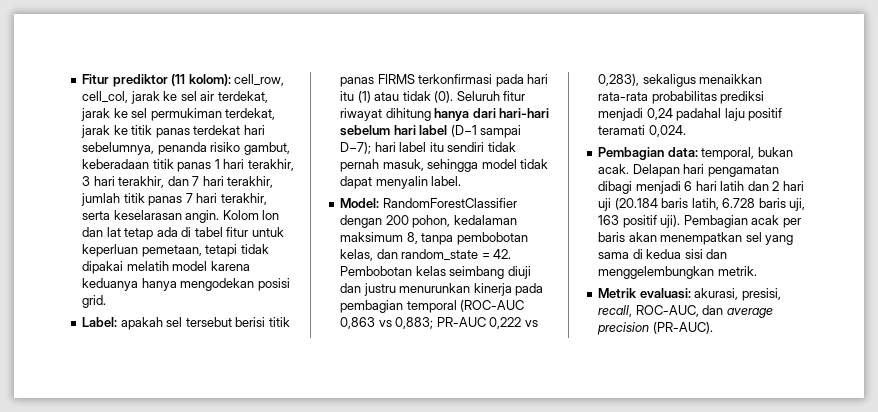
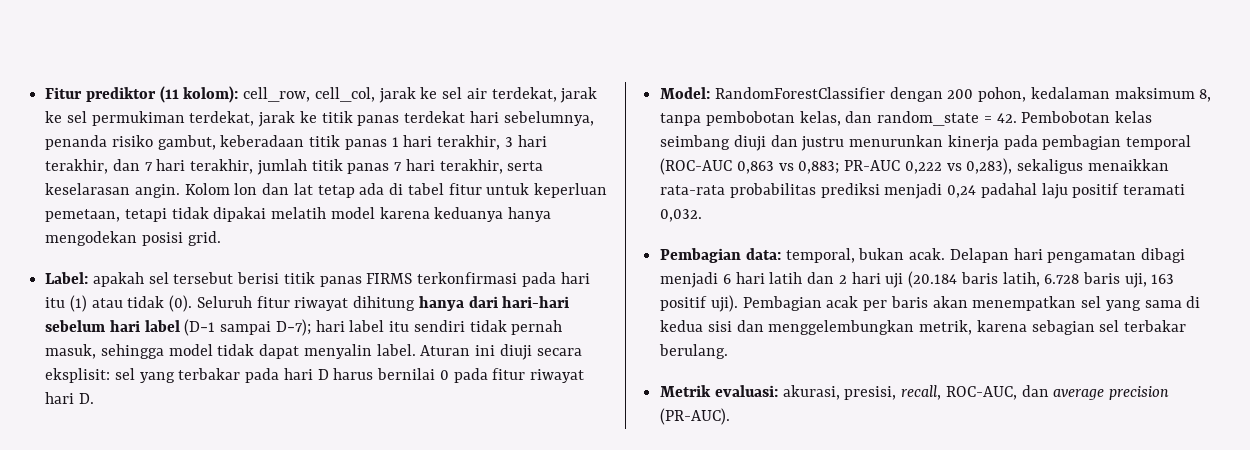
+ Aturan ini diuji secara eksplisit: sel yang terbakar pada hari D harus bernilai 0 pada fitur riwayat hari D.
- Model: RandomForestClassifier dengan 200 pohon, kedalaman maksimum 8, tanpa pembobotan kelas, dan random_state = 42. Pembobotan kelas seimbang diuji dan justru menurunkan kinerja pada pembagian temporal (ROC-AUC 0,863 vs 0,883; PR-AUC 0,222 vs 0,283), sekaligus menaikkan rata-rata probabilitas prediksi menjadi 0,24 padahal laju positif teramati 0,024.
+ Model: RandomForestClassifier dengan 200 pohon, kedalaman maksimum 8, tanpa pembobotan kelas, dan random_state = 42. Pembobotan kelas seimbang diuji dan justru menurunkan kinerja pada pembagian temporal (ROC-AUC 0,863 vs 0,883; PR-AUC 0,222 vs 0,283), sekaligus menaikkan rata-rata probabilitas prediksi menjadi 0,24 padahal laju positif teramati 0,032.
- Pembagian acak per baris akan menempatkan sel yang sama di kedua sisi dan menggelembungkan metrik.
+ Pembagian acak per baris akan menempatkan sel yang sama di kedua sisi dan menggelembungkan metrik, karena sebagian sel terbakar berulang.

